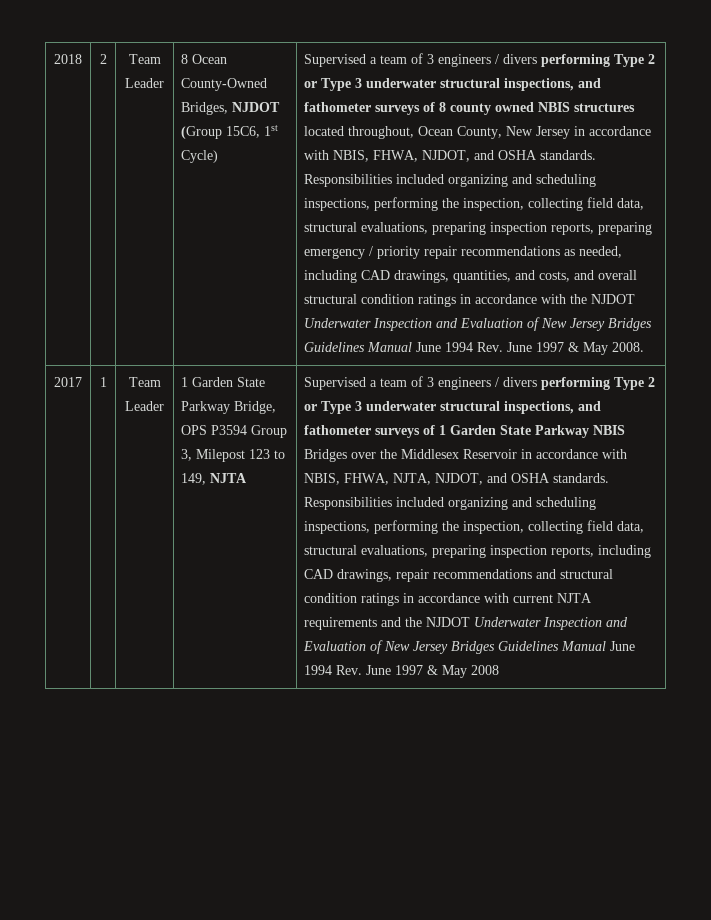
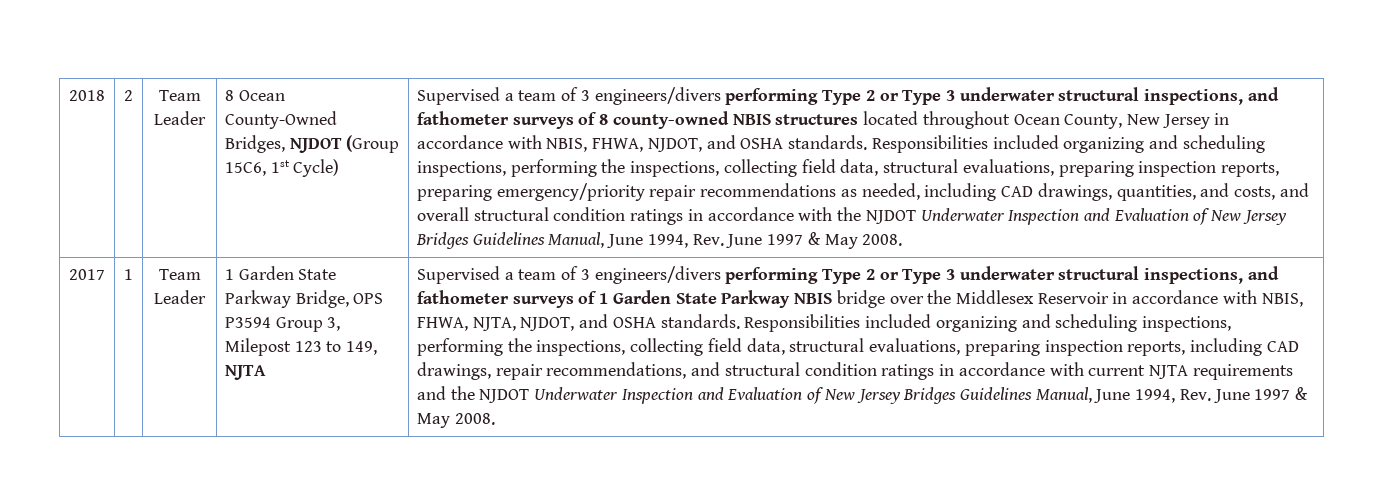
- Supervised a team of 3 engineers / divers performing Type 2 or Type 3 underwater structural inspections, and fathometer surveys of 8 county owned NBIS structures located throughout, Ocean County, New Jersey in accordance with NBIS, FHWA, NJDOT, and OSHA standards.
+ Supervised a team of 3 engineers/divers performing Type 2 or Type 3 underwater structural inspections, and fathometer surveys of 8 county-owned NBIS structures located throughout Ocean County, New Jersey in accordance with NBIS, FHWA, NJDOT, and OSHA standards.
- Responsibilities included organizing and scheduling inspections, performing the inspection, collecting field data, structural evaluations, preparing inspection reports, preparing emergency / priority repair recommendations as needed, including CAD drawings, quantities, and costs, and overall structural condition ratings in accordance with the NJDOT Underwater Inspection and Evaluation of New Jersey Bridges Guidelines Manual June 1994 Rev. June 1997 & May 2008.
+ Responsibilities included organizing and scheduling inspections, performing the inspections, collecting field data, structural evaluations, preparing inspection reports, preparing emergency/priority repair recommendations as needed, including CAD drawings, quantities, and costs, and overall structural condition ratings in accordance with the NJDOT Underwater Inspection and Evaluation of New Jersey Bridges Guidelines Manual, June 1994, Rev. June 1997 & May 2008.
- Supervised a team of 3 engineers / divers performing Type 2 or Type 3 underwater structural inspections, and fathometer surveys of 1 Garden State Parkway NBIS Bridges over the Middlesex Reservoir in accordance with NBIS, FHWA, NJTA, NJDOT, and OSHA standards.
+ Supervised a team of 3 engineers/divers performing Type 2 or Type 3 underwater structural inspections, and fathometer surveys of 1 Garden State Parkway NBIS bridge over the Middlesex Reservoir in accordance with NBIS, FHWA, NJTA, NJDOT, and OSHA standards.
- Responsibilities included organizing and scheduling inspections, performing the inspection, collecting field data, structural evaluations, preparing inspection reports, including CAD drawings, repair recommendations and structural condition ratings in accordance with current NJTA requirements and the NJDOT Underwater Inspection and Evaluation of New Jersey Bridges Guidelines Manual June 1994 Rev. June 1997 & May 2008
+ Responsibilities included organizing and scheduling inspections, performing the inspections, collecting field data, structural evaluations, preparing inspection reports, including CAD drawings, repair recommendations, and structural condition ratings in accordance with current NJTA requirements and the NJDOT Underwater Inspection and Evaluation of New Jersey Bridges Guidelines Manual, June 1994, Rev. June 1997 & May 2008.

